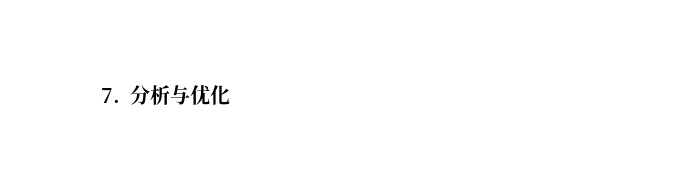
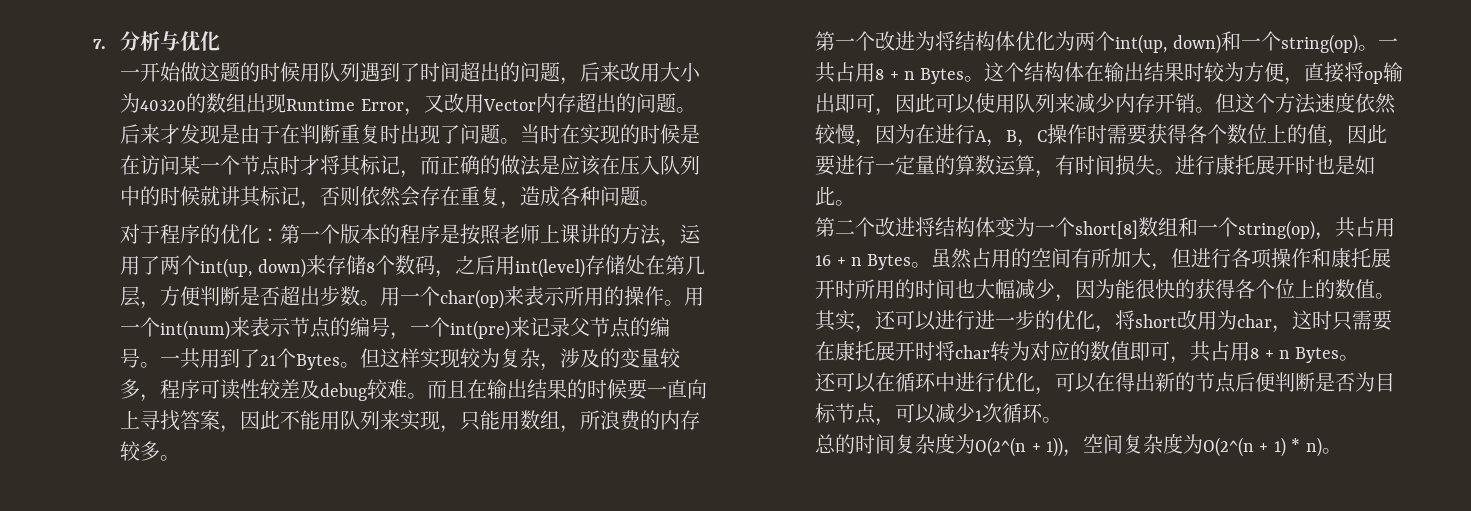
+ 一开始做这题的时候用队列遇到了时间超出的问题，后来改用大小为40320的数组出现Runtime Error，又改用Vector内存超出的问题。后来才发现是由于在判断重复时出现了问题。当时在实现的时候是在访问某一个节点时才将其标记，而正确的做法是应该在压入队列中的时候就讲其标记，否则依然会存在重复，造成各种问题。
+ 对于程序的优化：第一个版本的程序是按照老师上课讲的方法，运用了两个int(up, down)来存储8个数码，之后用int(level)存储处在第几层，方便判断是否超出步数。用一个char(op)来表示所用的操作。用一个int(num)来表示节点的编号，一个int(pre)来记录父节点的编号。一共用到了21个Bytes。但这样实现较为复杂，涉及的变量较多，程序可读性较差及debug较难。而且在输出结果的时候要一直向上寻找答案，因此不能用队列来实现，只能用数组，所浪费的内存较多。
+ 第一个改进为将结构体优化为两个int(up, down)和一个string(op)。一共占用8 + n Bytes。这个结构体在输出结果时较为方便，直接将op输出即可，因此可以使用队列来减少内存开销。但这个方法速度依然较慢，因为在进行A，B，C操作时需要获得各个数位上的值，因此要进行一定量的算数运算，有时间损失。进行康托展开时也是如此。
+ 第二个改进将结构体变为一个short[8]数组和一个string(op)，共占用16 + n Bytes。虽然占用的空间有所加大，但进行各项操作和康托展开时所用的时间也大幅减少，因为能很快的获得各个位上的数值。其实，还可以进行进一步的优化，将short改用为char，这时只需要在康托展开时将char转为对应的数值即可，共占用8 + n Bytes。
+ 还可以在循环中进行优化，可以在得出新的节点后便判断是否为目标节点，可以减少1次循环。
+ 总的时间复杂度为O(2^(n + 1))，空间复杂度为O(2^(n + 1) * n)。

